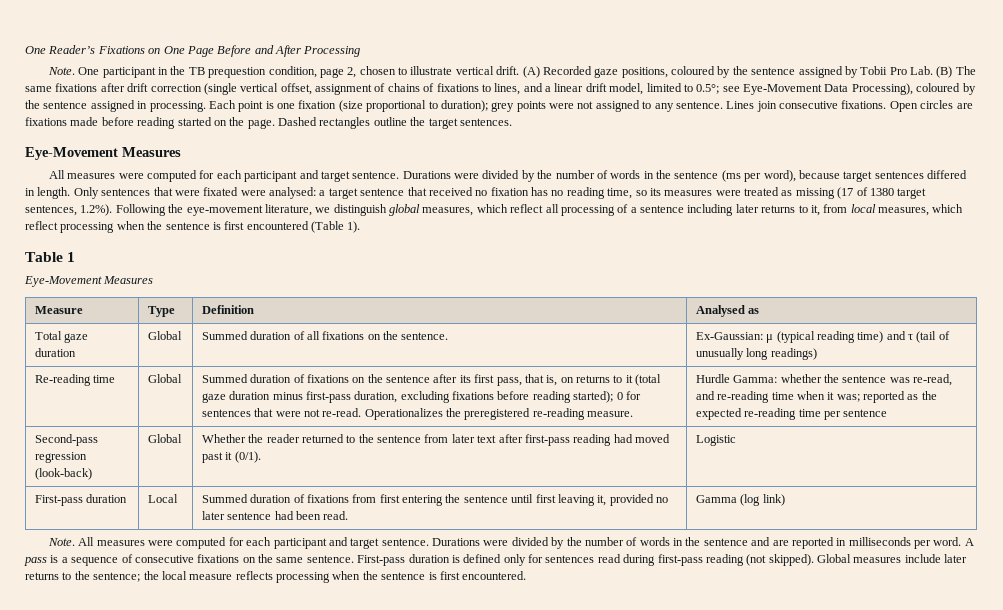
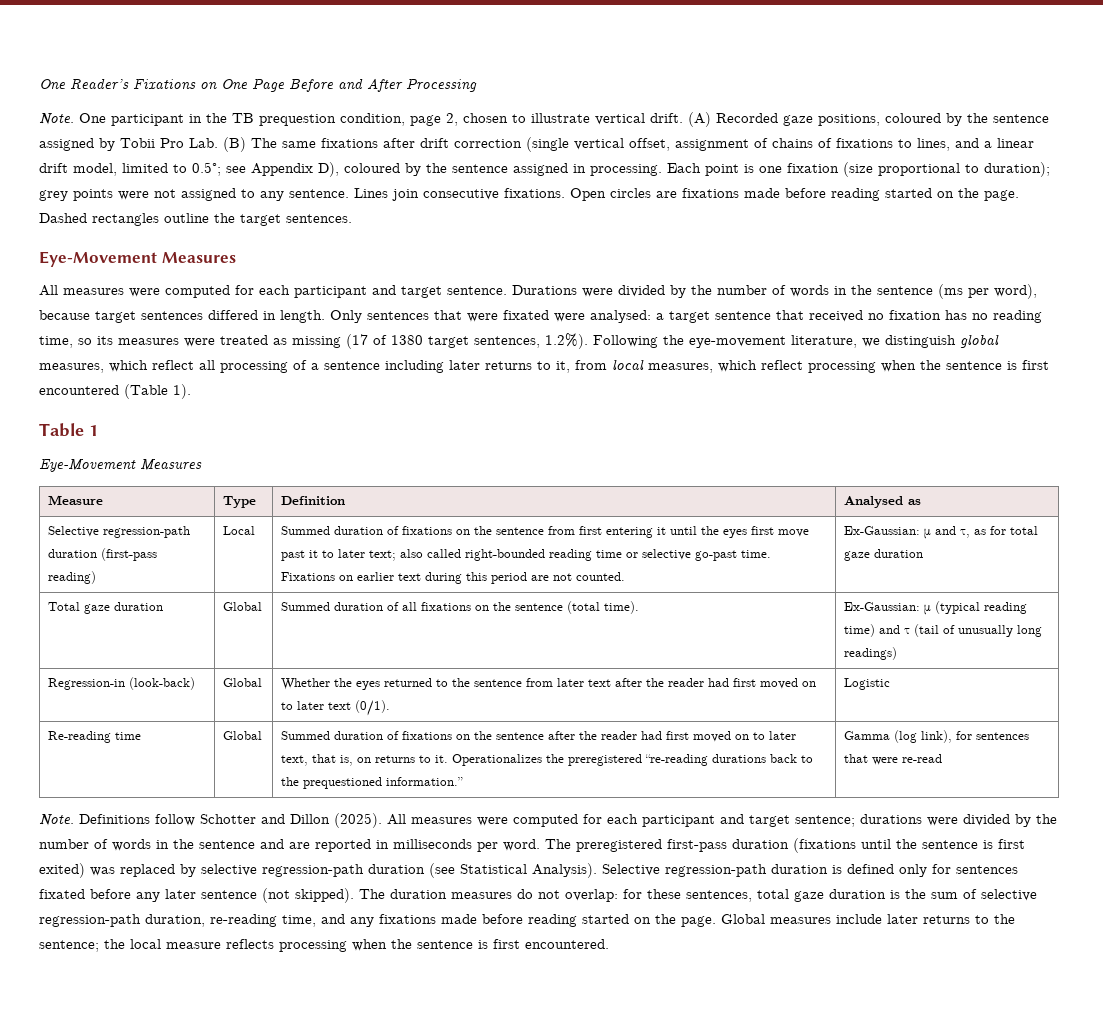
- (A) Recorded gaze positions, coloured by the sentence assigned by Tobii Pro Lab. (B) The same fixations after drift correction (single vertical offset, assignment of chains of fixations to lines, and a linear drift model, limited to 0.5°; see Eye-Movement Data Processing), coloured by the sentence assigned in processing.
+ (A) Recorded gaze positions, coloured by the sentence assigned by Tobii Pro Lab. (B) The same fixations after drift correction (single vertical offset, assignment of chains of fixations to lines, and a linear drift model, limited to 0.5°; see Appendix D), coloured by the sentence assigned in processing.
+ Selective regression-path duration (first-pass reading) | Local | Summed duration of fixations on the sentence from first entering it until the eyes first move past it to later text; also called right-bounded reading time or selective go-past time. Fixations on earlier text during this period are not counted. | Ex-Gaussian: μ and τ, as for total gaze duration
- Total gaze duration | Global | Summed duration of all fixations on the sentence. | Ex-Gaussian: μ (typical reading time) and τ (tail of unusually long readings)
+ Total gaze duration | Global | Summed duration of all fixations on the sentence (total time). | Ex-Gaussian: μ (typical reading time) and τ (tail of unusually long readings)
+ Regression-in (look-back) | Global | Whether the eyes returned to the sentence from later text after the reader had first moved on to later text (0/1). | Logistic
- Summed duration of fixations on the sentence after its first pass, that is, on returns to it (total gaze duration minus first-pass duration, excluding fixations before reading started); 0 for sentences that were not re-read. Operationalizes the preregistered re-reading measure. | Hurdle Gamma: whether the sentence was re-read, and re-reading time when it was; reported as the expected re-reading time per sentence
- Second-pass regression (look-back) | Global | Whether the reader returned to the sentence from later text after first-pass reading had moved past it (0/1). | Logistic
- First-pass duration | Local | Summed duration of fixations from first entering the sentence until first leaving it, provided no later sentence had been read. | Gamma (log link)
- Note. All measures were computed for each participant and target sentence. Durations were divided by the number of words in the sentence and are reported in milliseconds per word.
+ Summed duration of fixations on the sentence after the reader had first moved on to later text, that is, on returns to it. Operationalizes the preregistered “re-reading durations back to the prequestioned information.” | Gamma (log link), for sentences that were re-read
+ Note. Definitions follow Schotter and Dillon (2025). All measures were computed for each participant and target sentence; durations were divided by the number of words in the sentence and are reported in milliseconds per word.
- A pass is a sequence of consecutive fixations on the same sentence. First-pass duration is defined only for sentences read during first-pass reading (not skipped).
+ The preregistered first-pass duration (fixations until the sentence is first exited) was replaced by selective regression-path duration (see Statistical Analysis). Selective regression-path duration is defined only for sentences fixated before any later sentence (not skipped). The duration measures do not overlap: for these sentences, total gaze duration is the sum of selective regression-path duration, re-reading time, and any fixations made before reading started on the page.

